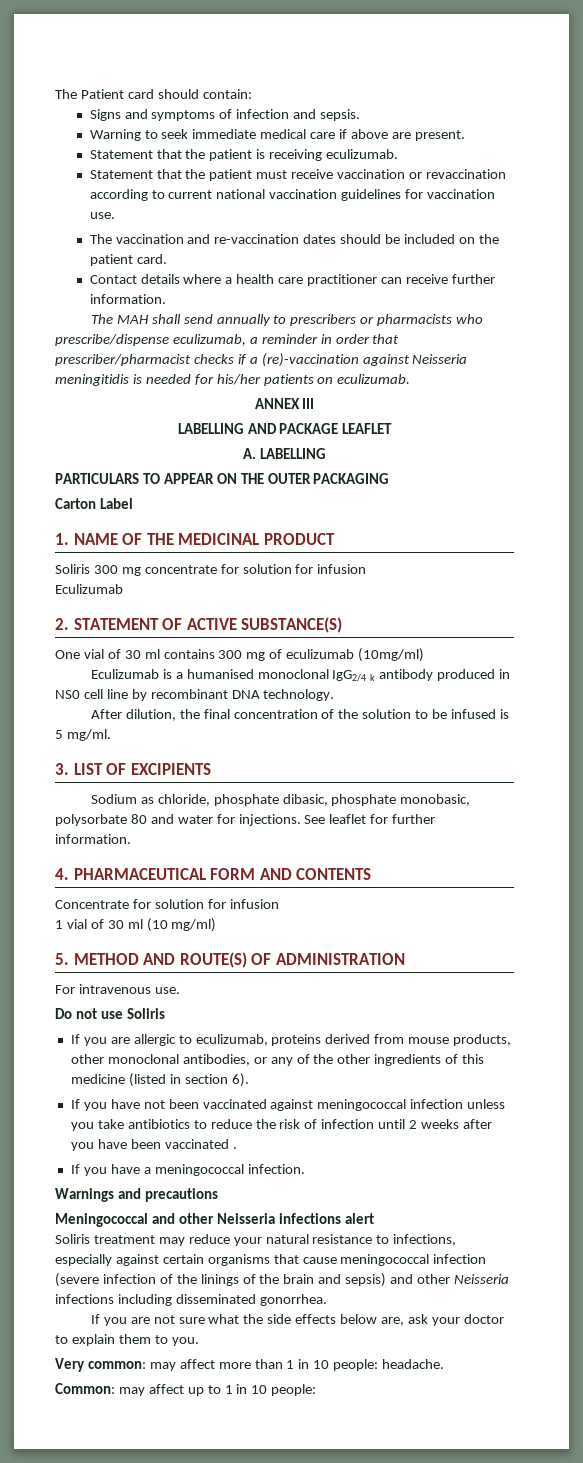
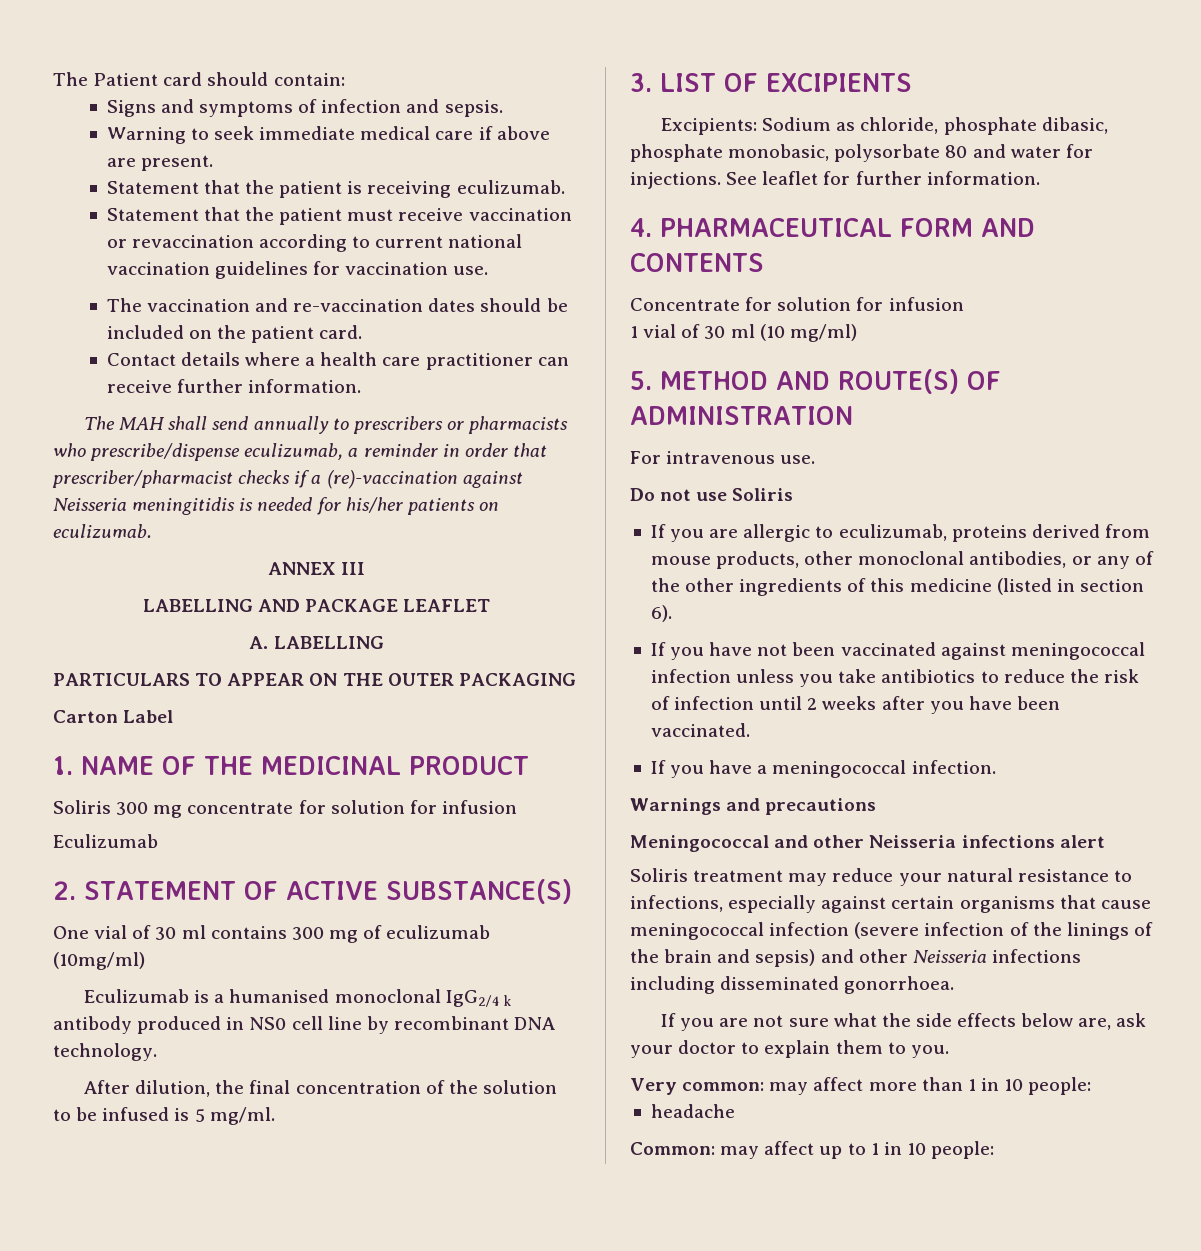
- Sodium as chloride, phosphate dibasic, phosphate monobasic, polysorbate 80 and water for injections.
+ Excipients: Sodium as chloride, phosphate dibasic, phosphate monobasic, polysorbate 80 and water for injections.
- If you have not been vaccinated against meningococcal infection unless you take antibiotics to reduce the risk of infection until 2 weeks after you have been vaccinated .
+ If you have not been vaccinated against meningococcal infection unless you take antibiotics to reduce the risk of infection until 2 weeks after you have been vaccinated.
- Soliris treatment may reduce your natural resistance to infections, especially against certain organisms that cause meningococcal infection (severe infection of the linings of the brain and sepsis) and other Neisseria infections including disseminated gonorrhea.
+ Soliris treatment may reduce your natural resistance to infections, especially against certain organisms that cause meningococcal infection (severe infection of the linings of the brain and sepsis) and other Neisseria infections including disseminated gonorrhoea.
- Very common: may affect more than 1 in 10 people: headache.
+ Very common: may affect more than 1 in 10 people:
+ headache

